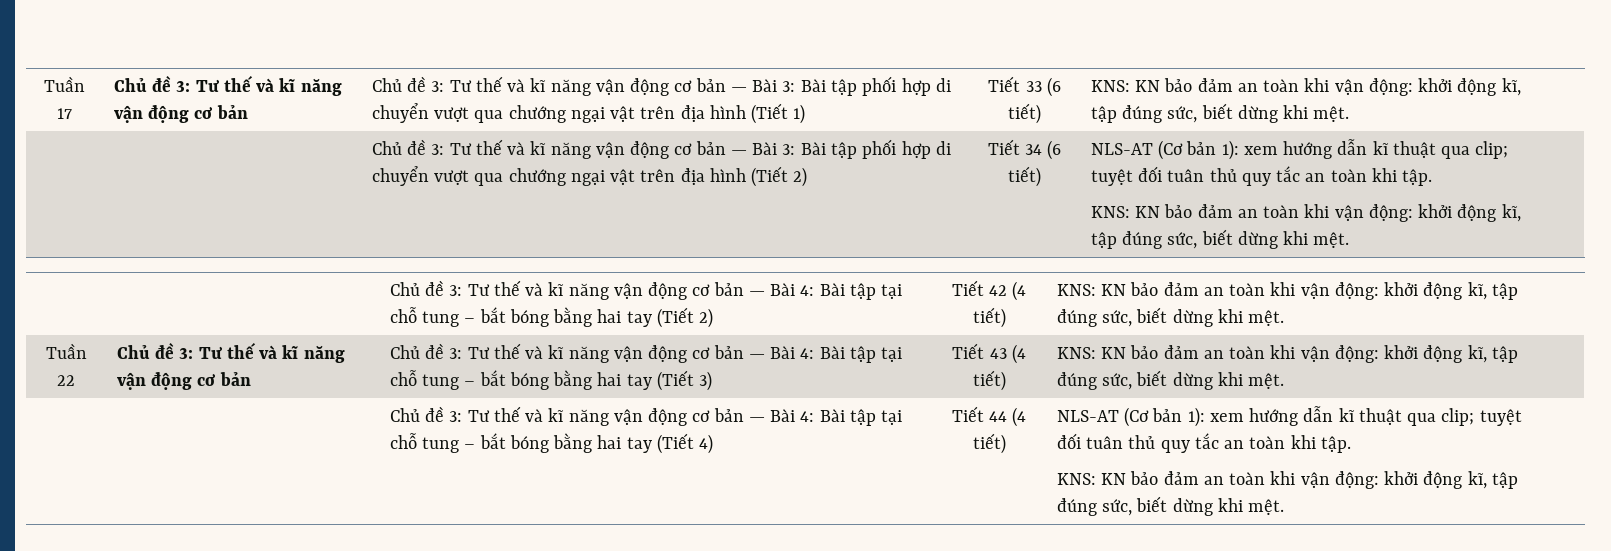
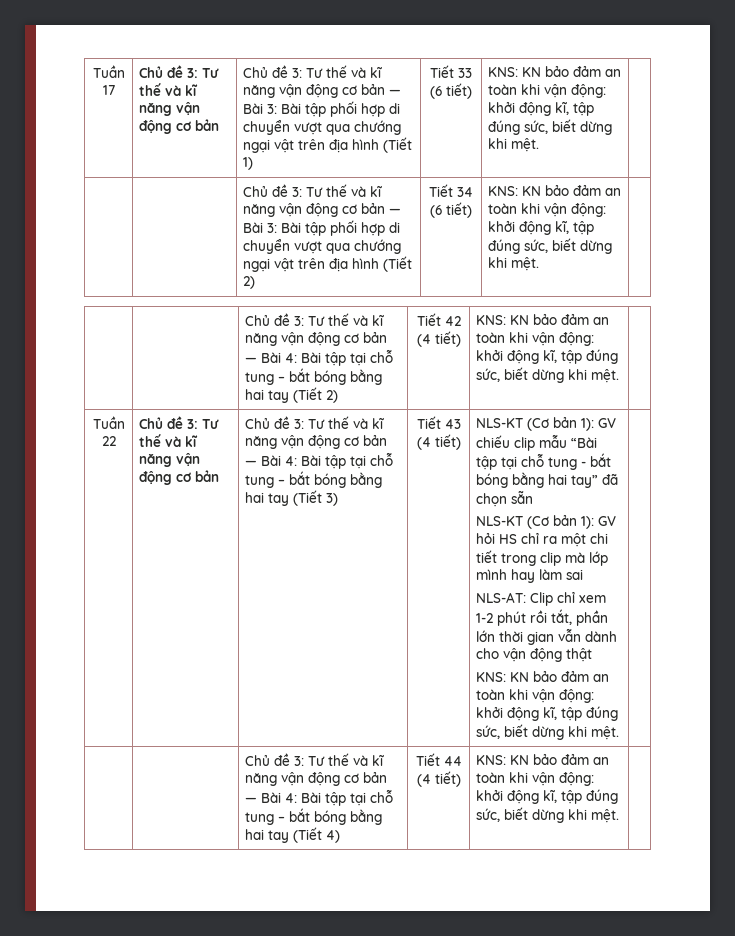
- Tiết 34 (6 tiết) | NLS-AT (Cơ bản 1): xem hướng dẫn kĩ thuật qua clip; tuyệt đối tuân thủ quy tắc an toàn khi tập.
+ Tiết 34 (6 tiết)
+ NLS-KT (Cơ bản 1): GV chiếu clip mẫu “Bài tập tại chỗ tung - bắt bóng bằng hai tay” đã chọn sẵn
+ NLS-KT (Cơ bản 1): GV hỏi HS chỉ ra một chi tiết trong clip mà lớp mình hay làm sai
+ NLS-AT: Clip chỉ xem 1-2 phút rồi tắt, phần lớn thời gian vẫn dành cho vận động thật
- Tiết 44 (4 tiết) | NLS-AT (Cơ bản 1): xem hướng dẫn kĩ thuật qua clip; tuyệt đối tuân thủ quy tắc an toàn khi tập.
+ Tiết 44 (4 tiết)

